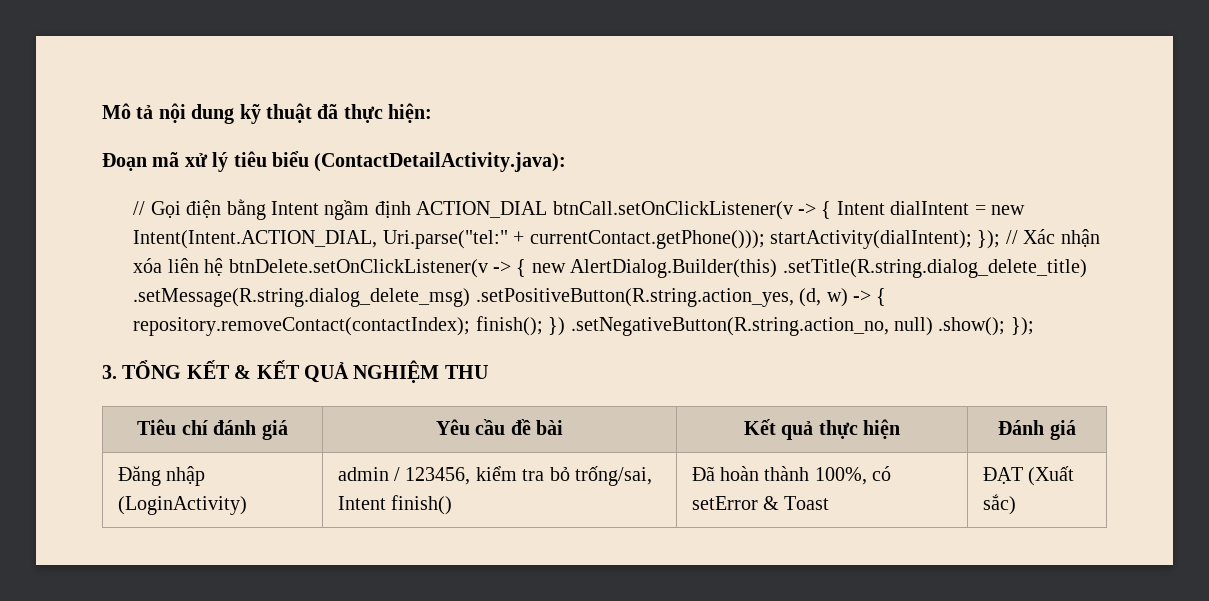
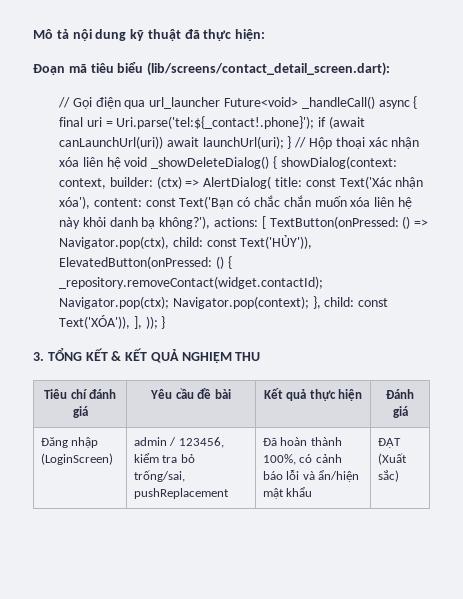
- Đoạn mã xử lý tiêu biểu (ContactDetailActivity.java):
+ Đoạn mã tiêu biểu (lib/screens/contact_detail_screen.dart):
- // Gọi điện bằng Intent ngầm định ACTION_DIAL btnCall.setOnClickListener(v -> { Intent dialIntent = new Intent(Intent.ACTION_DIAL, Uri.parse("tel:" + currentContact.getPhone())); startActivity(dialIntent); }); // Xác nhận xóa liên hệ btnDelete.setOnClickListener(v -> { new AlertDialog.Builder(this) .setTitle(R.string.dialog_delete_title) .setMessage(R.string.dialog_delete_msg) .setPositiveButton(R.string.action_yes, (d, w) -> { repository.removeContact(contactIndex); finish(); }) .setNegativeButton(R.string.action_no, null) .show(); });
+ // Gọi điện qua url_launcher Future<void> _handleCall() async { final uri = Uri.parse('tel:${_contact!.phone}'); if (await canLaunchUrl(uri)) await launchUrl(uri); } // Hộp thoại xác nhận xóa liên hệ void _showDeleteDialog() { showDialog(context: context, builder: (ctx) => AlertDialog( title: const Text('Xác nhận xóa'), content: const Text('Bạn có chắc chắn muốn xóa liên hệ này khỏi danh bạ không?'), actions: [ TextButton(onPressed: () => Navigator.pop(ctx), child: const Text('HỦY')), ElevatedButton(onPressed: () { _repository.removeContact(widget.contactId); Navigator.pop(ctx); Navigator.pop(context); }, child: const Text('XÓA')), ], )); }
- Đăng nhập (LoginActivity) | admin / 123456, kiểm tra bỏ trống/sai, Intent finish() | Đã hoàn thành 100%, có setError & Toast | ĐẠT (Xuất sắc)
+ Đăng nhập (LoginScreen) | admin / 123456, kiểm tra bỏ trống/sai, pushReplacement | Đã hoàn thành 100%, có cảnh báo lỗi và ẩn/hiện mật khẩu | ĐẠT (Xuất sắc)

